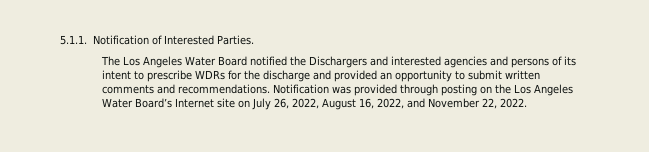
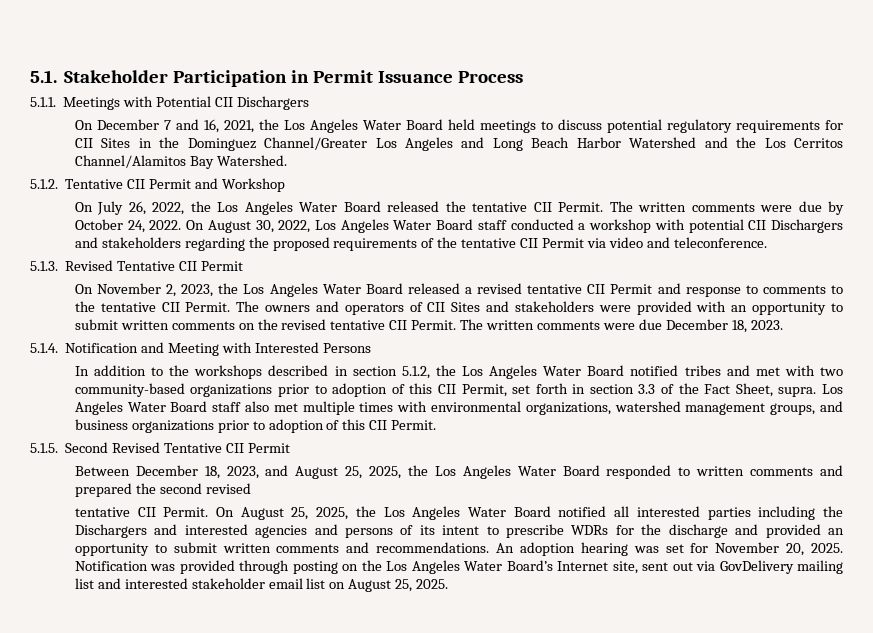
- 5.1.1. Notification of Interested Parties.
- The Los Angeles Water Board notified the Dischargers and interested agencies and persons of its intent to prescribe WDRs for the discharge and provided an opportunity to submit written comments and recommendations.
+ 5.1. Stakeholder Participation in Permit Issuance Process
+ 5.1.1. Meetings with Potential CII Dischargers
+ On December 7 and 16, 2021, the Los Angeles Water Board held meetings to discuss potential regulatory requirements for CII Sites in the Dominguez Channel/Greater Los Angeles and Long Beach Harbor Watershed and the Los Cerritos Channel/Alamitos Bay Watershed.
+ 5.1.2. Tentative CII Permit and Workshop
+ On July 26, 2022, the Los Angeles Water Board released the tentative CII Permit. The written comments were due by October 24, 2022. On August 30, 2022, Los Angeles Water Board staff conducted a workshop with potential CII Dischargers and stakeholders regarding the proposed requirements of the tentative CII Permit via video and teleconference.
+ 5.1.3. Revised Tentative CII Permit
+ On November 2, 2023, the Los Angeles Water Board released a revised tentative CII Permit and response to comments to the tentative CII Permit. The owners and operators of CII Sites and stakeholders were provided with an opportunity to submit written comments on the revised tentative CII Permit. The written comments were due December 18, 2023.
+ 5.1.4. Notification and Meeting with Interested Persons
+ In addition to the workshops described in section 5.1.2, the Los Angeles Water Board notified tribes and met with two community-based organizations prior to adoption of this CII Permit, set forth in section 3.3 of the Fact Sheet, supra. Los Angeles Water Board staff also met multiple times with environmental organizations, watershed management groups, and business organizations prior to adoption of this CII Permit.
+ 5.1.5. Second Revised Tentative CII Permit
+ Between December 18, 2023, and August 25, 2025, the Los Angeles Water Board responded to written comments and prepared the second revised
+ tentative CII Permit. On August 25, 2025, the Los Angeles Water Board notified all interested parties including the Dischargers and interested agencies and persons of its intent to prescribe WDRs for the discharge and provided an opportunity to submit written comments and recommendations.
+ An adoption hearing was set for November 20, 2025.
- Notification was provided through posting on the Los Angeles Water Board’s Internet site on July 26, 2022, August 16, 2022, and November 22, 2022.
+ Notification was provided through posting on the Los Angeles Water Board’s Internet site, sent out via GovDelivery mailing list and interested stakeholder email list on August 25, 2025.

